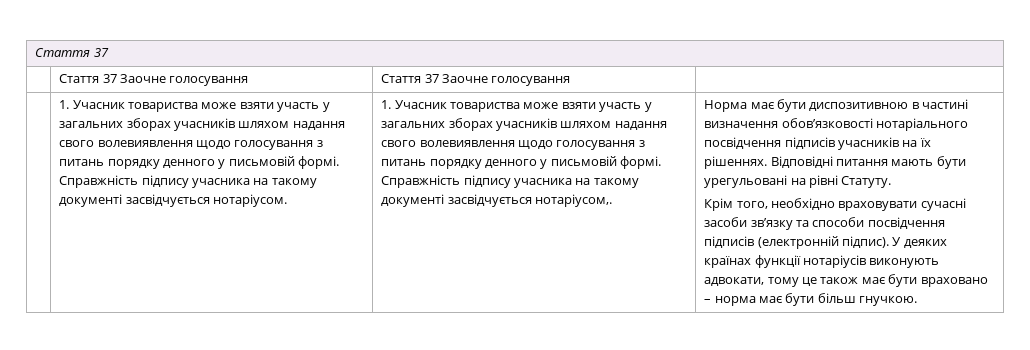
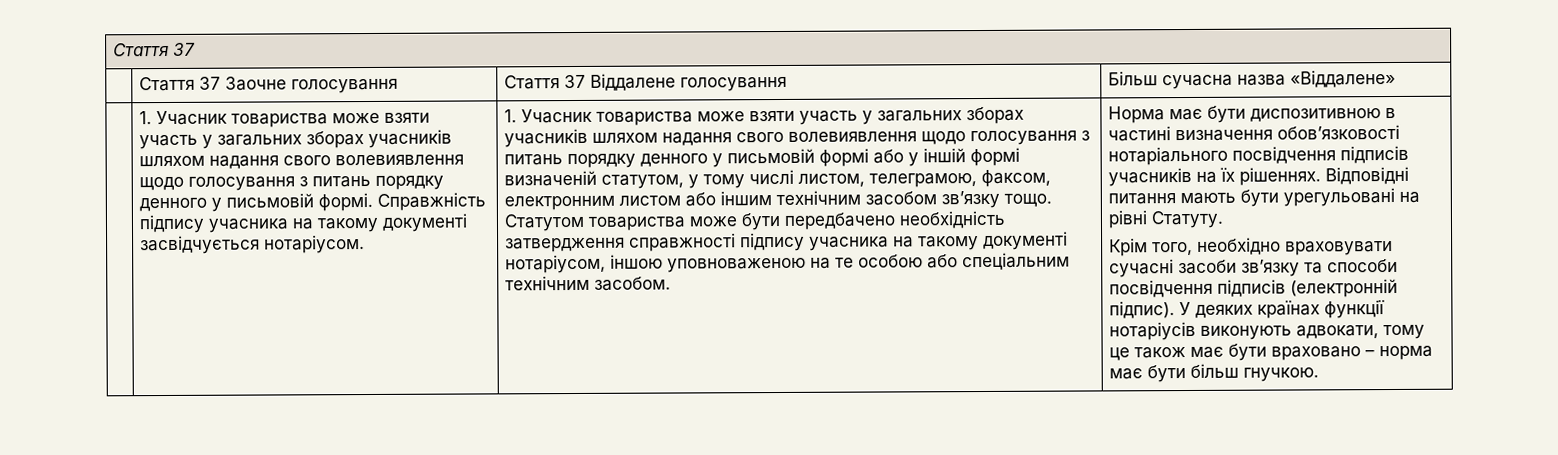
- | Стаття 37 Заочне голосування | Стаття 37 Заочне голосування |
+ | Стаття 37 Заочне голосування | Стаття 37 Віддалене голосування | Більш сучасна назва «Віддалене»
- 1. Учасник товариства може взяти участь у загальних зборах учасників шляхом надання свого волевиявлення щодо голосування з питань порядку денного у письмовій формі. Справжність підпису учасника на такому документі засвідчується нотаріусом,.
+ 1. Учасник товариства може взяти участь у загальних зборах учасників шляхом надання свого волевиявлення щодо голосування з питань порядку денного у письмовій формі або у іншій формі визначеній статутом, у тому числі листом, телеграмою, факсом, електронним листом або іншим технічним засобом зв’язку тощо. Статутом товариства може бути передбачено необхідність затвердження справжності підпису учасника на такому документі нотаріусом, іншою уповноваженою на те особою або спеціальним технічним засобом.

